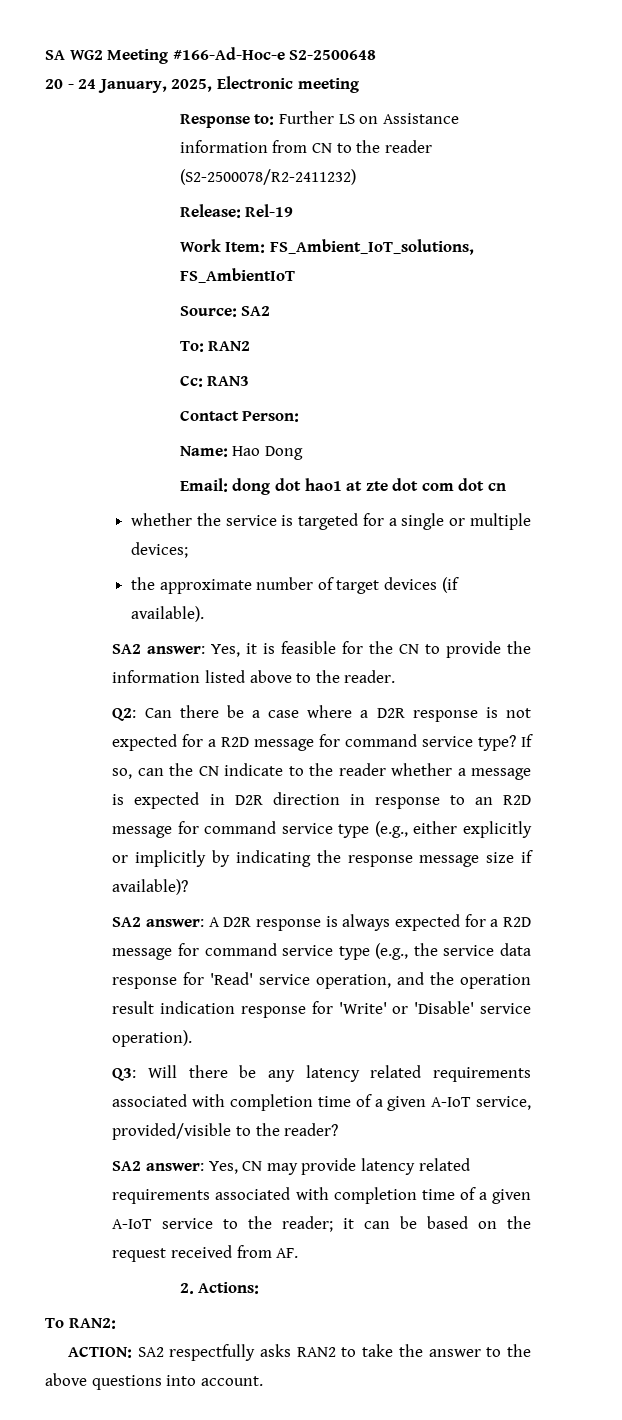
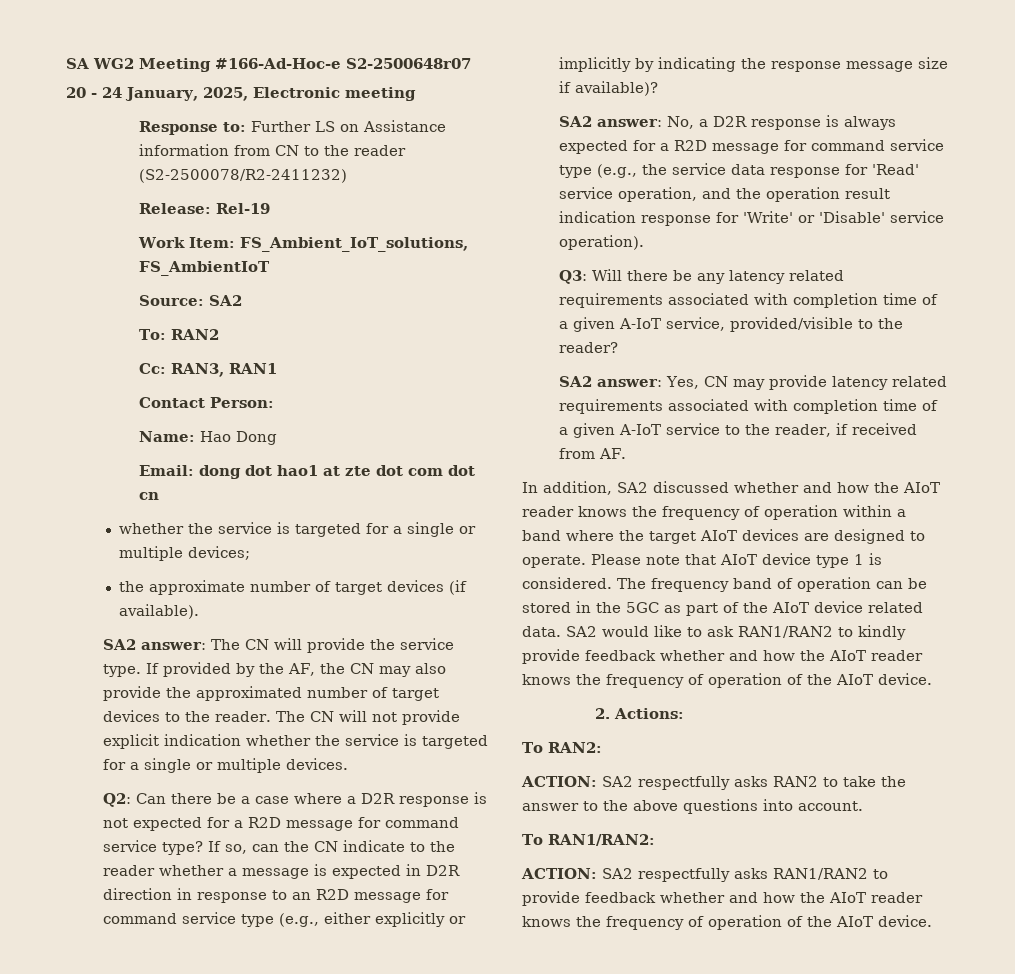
- SA WG2 Meeting #166-Ad-Hoc-e S2-2500648
+ SA WG2 Meeting #166-Ad-Hoc-e S2-2500648r07
- Cc: RAN3
+ Cc: RAN3, RAN1
- SA2 answer: Yes, it is feasible for the CN to provide the information listed above to the reader.
+ SA2 answer: The CN will provide the service type. If provided by the AF, the CN may also provide the approximated number of target devices to the reader. The CN will not provide explicit indication whether the service is targeted for a single or multiple devices.
- SA2 answer: A D2R response is always expected for a R2D message for command service type (e.g., the service data response for 'Read' service operation, and the operation result indication response for 'Write' or 'Disable' service operation).
+ SA2 answer: No, a D2R response is always expected for a R2D message for command service type (e.g., the service data response for 'Read' service operation, and the operation result indication response for 'Write' or 'Disable' service operation).
- SA2 answer: Yes, CN may provide latency related requirements associated with completion time of a given A-IoT service to the reader; it can be based on the request received from AF.
+ SA2 answer: Yes, CN may provide latency related requirements associated with completion time of a given A-IoT service to the reader, if received from AF.
+ In addition, SA2 discussed whether and how the AIoT reader knows the frequency of operation within a band where the target AIoT devices are designed to operate. Please note that AIoT device type 1 is considered. The frequency band of operation can be stored in the 5GC as part of the AIoT device related data. SA2 would like to ask RAN1/RAN2 to kindly provide feedback whether and how the AIoT reader knows the frequency of operation of the AIoT device.
+ To RAN1/RAN2:
+ ACTION: SA2 respectfully asks RAN1/RAN2 to provide feedback whether and how the AIoT reader knows the frequency of operation of the AIoT device.

